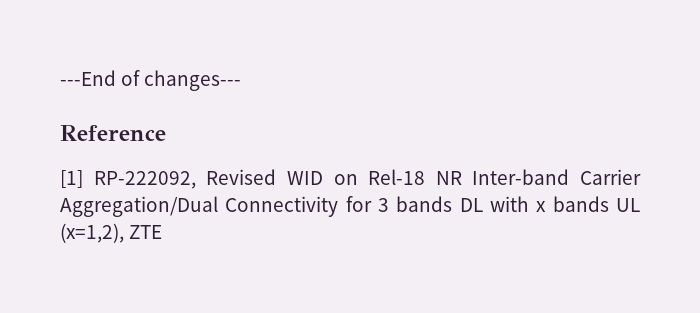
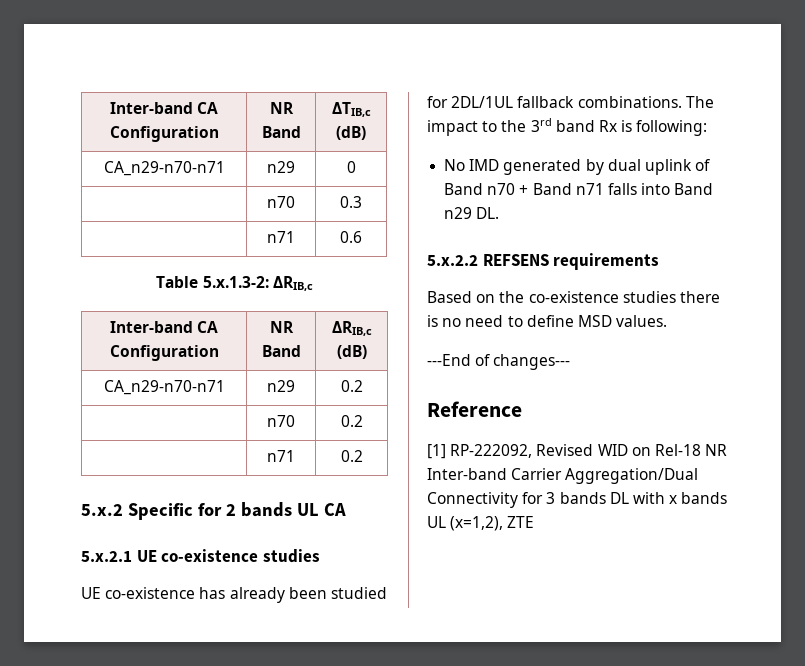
+ Inter-band CA Configuration | NR Band | ΔTIB,c (dB)
+ CA_n29-n70-n71 | n29 | 0
+ | n70 | 0.3
+ | n71 | 0.6
+ Table 5.x.1.3-2: ΔRIB,c
+ Inter-band CA Configuration | NR Band | ΔRIB,c (dB)
+ CA_n29-n70-n71 | n29 | 0.2
+ | n70 | 0.2
+ | n71 | 0.2
+ 5.x.2 Specific for 2 bands UL CA
+ 5.x.2.1 UE co-existence studies
+ UE co-existence has already been studied for 2DL/1UL fallback combinations. The impact to the 3rd band Rx is following:
+ No IMD generated by dual uplink of Band n70 + Band n71 falls into Band n29 DL.
+ 5.x.2.2 REFSENS requirements
+ Based on the co-existence studies there is no need to define MSD values.

